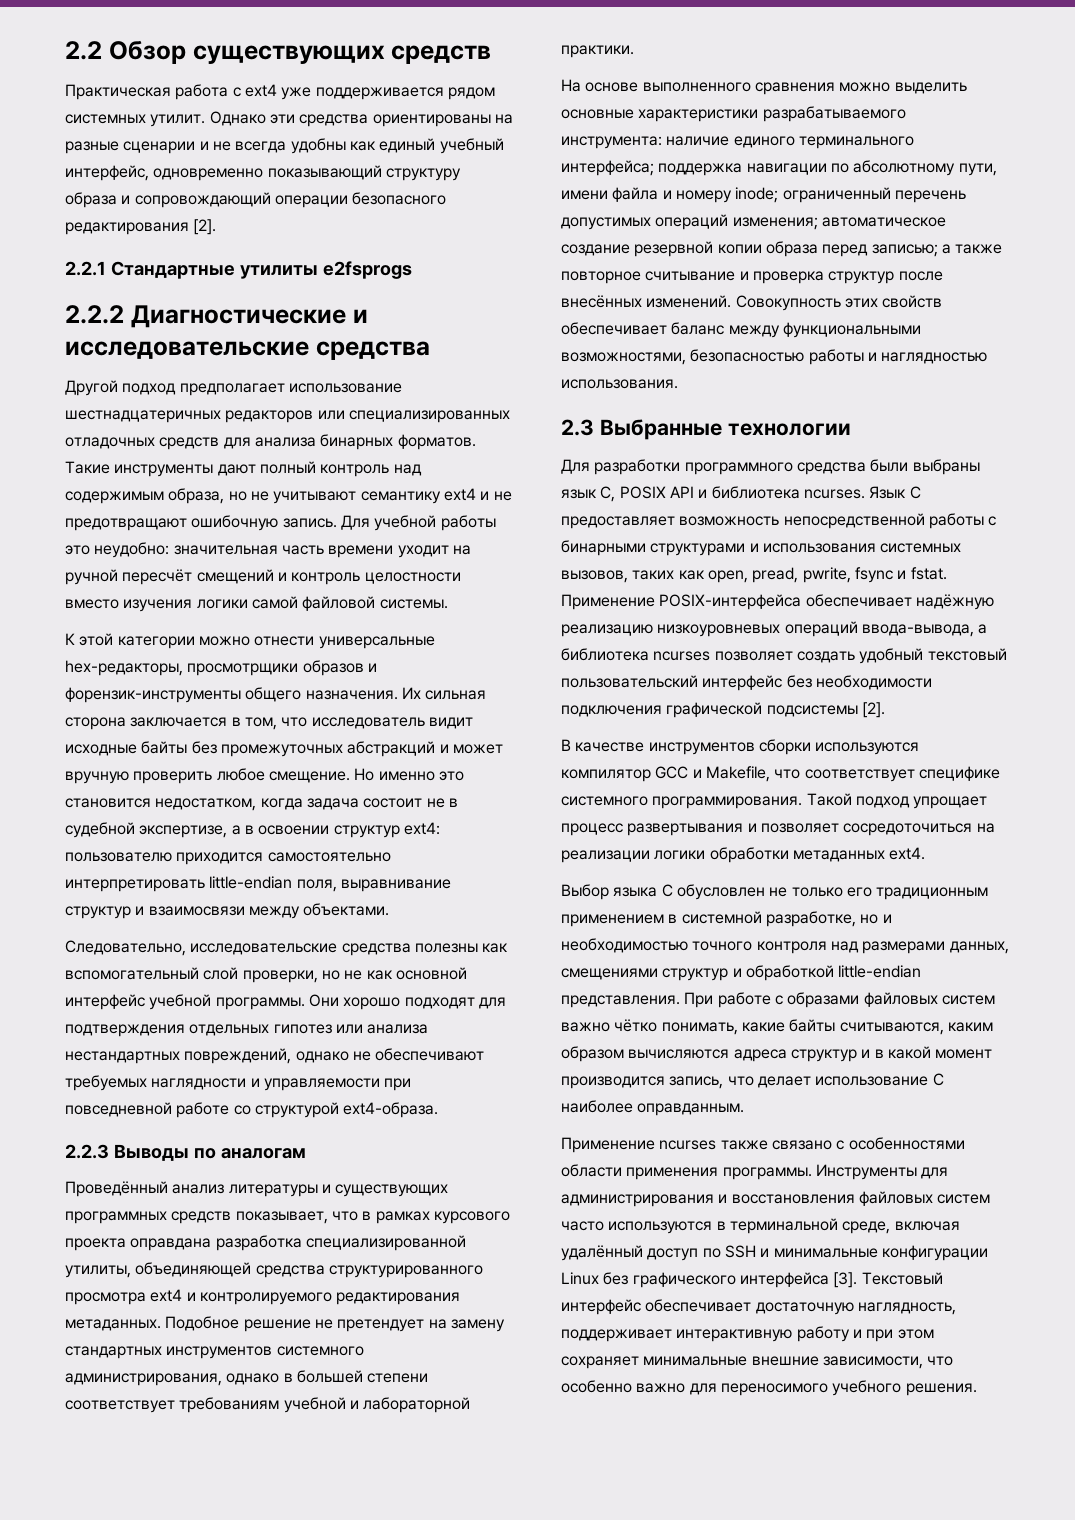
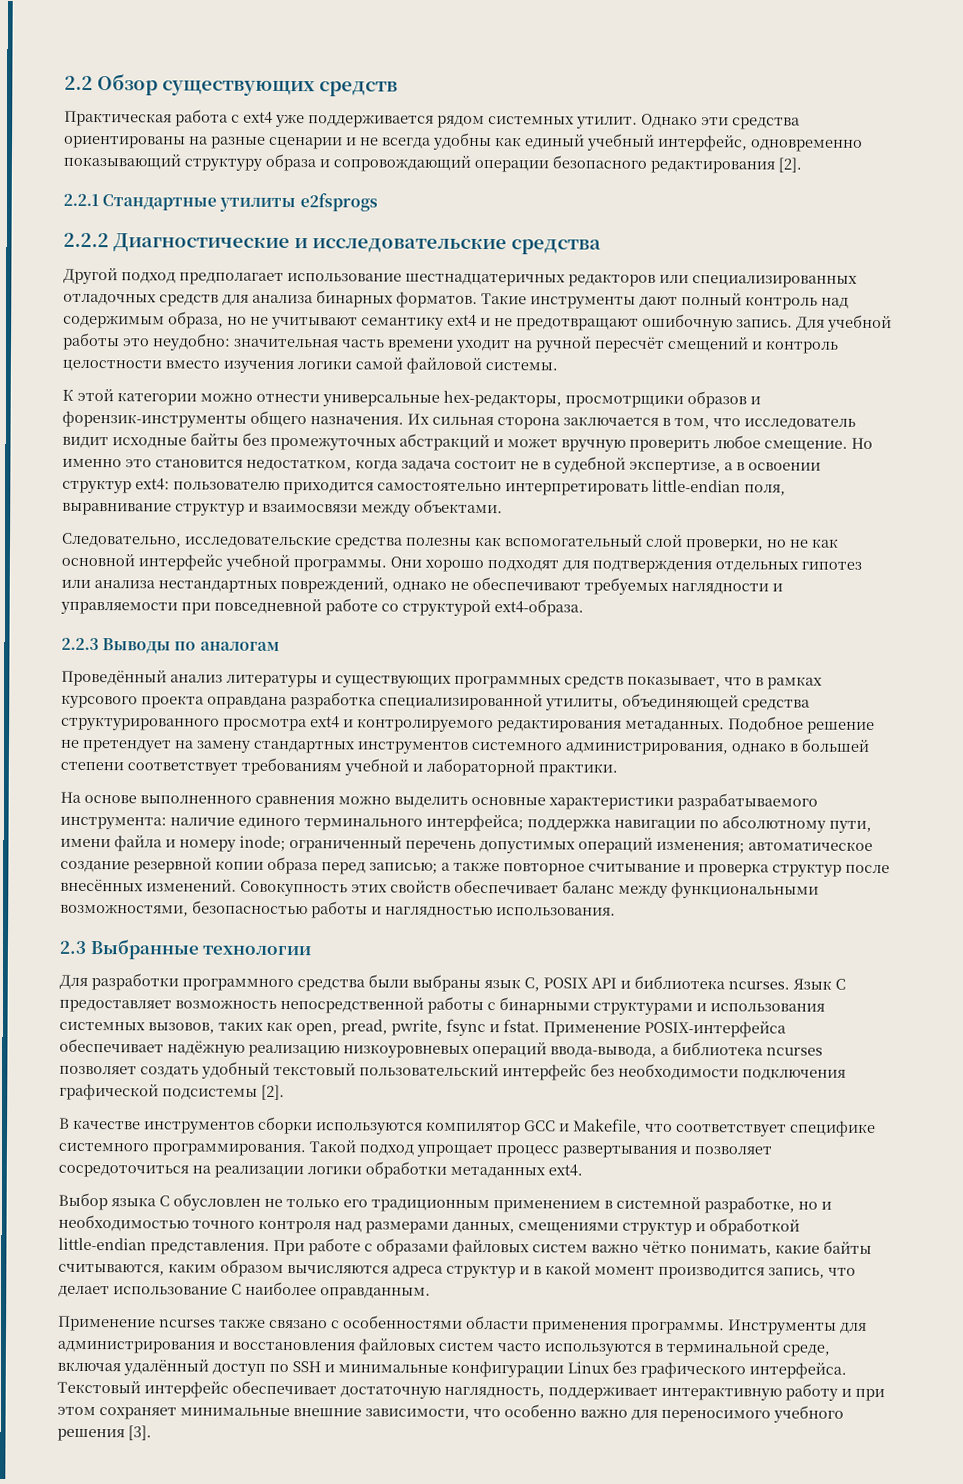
- Инструменты для администрирования и восстановления файловых систем часто используются в терминальной среде, включая удалённый доступ по SSH и минимальные конфигурации Linux без графического интерфейса [3].
+ Инструменты для администрирования и восстановления файловых систем часто используются в терминальной среде, включая удалённый доступ по SSH и минимальные конфигурации Linux без графического интерфейса.
- Текстовый интерфейс обеспечивает достаточную наглядность, поддерживает интерактивную работу и при этом сохраняет минимальные внешние зависимости, что особенно важно для переносимого учебного решения.
+ Текстовый интерфейс обеспечивает достаточную наглядность, поддерживает интерактивную работу и при этом сохраняет минимальные внешние зависимости, что особенно важно для переносимого учебного решения [3].

